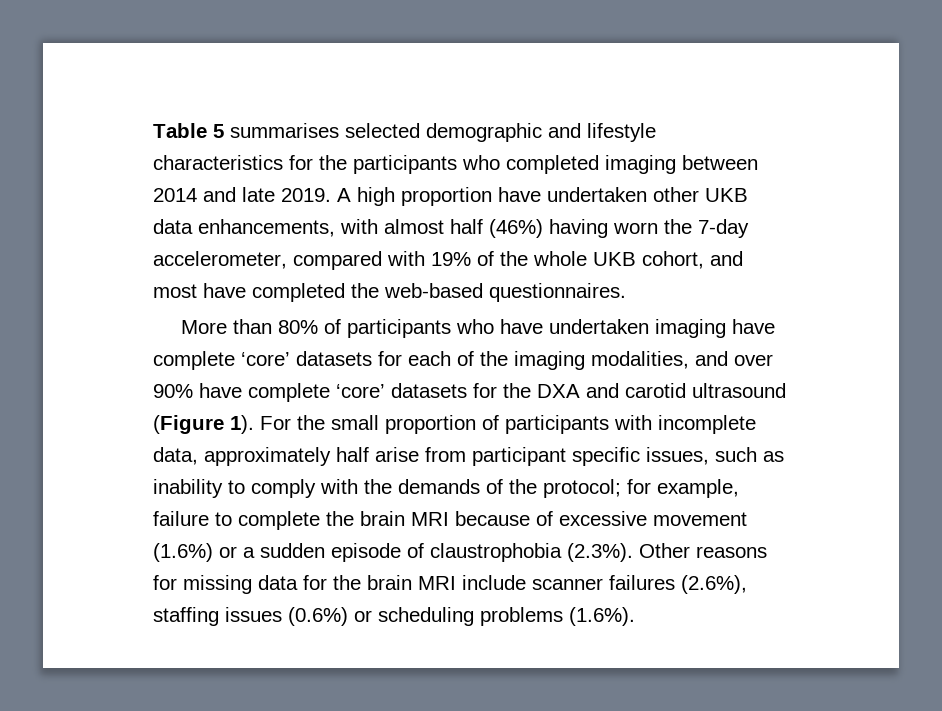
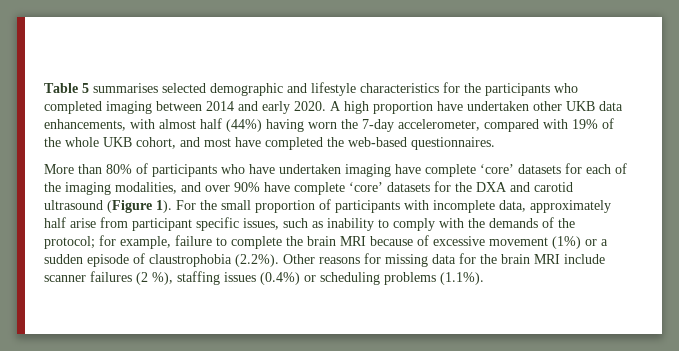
- Table 5 summarises selected demographic and lifestyle characteristics for the participants who completed imaging between 2014 and late 2019.
+ Table 5 summarises selected demographic and lifestyle characteristics for the participants who completed imaging between 2014 and early 2020.
- A high proportion have undertaken other UKB data enhancements, with almost half (46%) having worn the 7-day accelerometer, compared with 19% of the whole UKB cohort, and most have completed the web-based questionnaires.
+ A high proportion have undertaken other UKB data enhancements, with almost half (44%) having worn the 7-day accelerometer, compared with 19% of the whole UKB cohort, and most have completed the web-based questionnaires.
- for example, failure to complete the brain MRI because of excessive movement (1.6%) or a sudden episode of claustrophobia (2.3%). Other reasons for missing data for the brain MRI include scanner failures (2.6%), staffing issues (0.6%) or scheduling problems (1.6%).
+ for example, failure to complete the brain MRI because of excessive movement (1%) or a sudden episode of claustrophobia (2.2%). Other reasons for missing data for the brain MRI include scanner failures (2 %), staffing issues (0.4%) or scheduling problems (1.1%).

